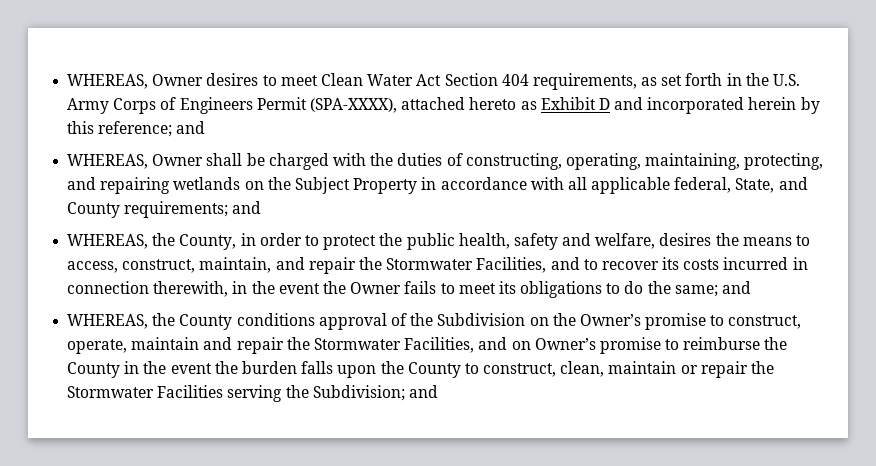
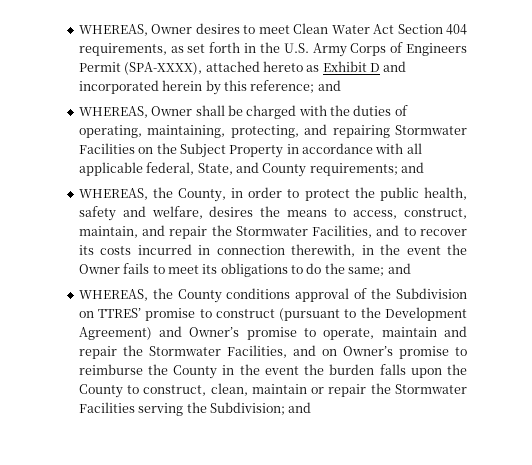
- WHEREAS, Owner shall be charged with the duties of constructing, operating, maintaining, protecting, and repairing wetlands on the Subject Property in accordance with all applicable federal, State, and County requirements; and
+ WHEREAS, Owner shall be charged with the duties of operating, maintaining, protecting, and repairing Stormwater Facilities on the Subject Property in accordance with all applicable federal, State, and County requirements; and
- WHEREAS, the County conditions approval of the Subdivision on the Owner’s promise to construct, operate, maintain and repair the Stormwater Facilities, and on Owner’s promise to reimburse the County in the event the burden falls upon the County to construct, clean, maintain or repair the Stormwater Facilities serving the Subdivision; and
+ WHEREAS, the County conditions approval of the Subdivision on TTRES’ promise to construct (pursuant to the Development Agreement) and Owner’s promise to operate, maintain and repair the Stormwater Facilities, and on Owner’s promise to reimburse the County in the event the burden falls upon the County to construct, clean, maintain or repair the Stormwater Facilities serving the Subdivision; and

